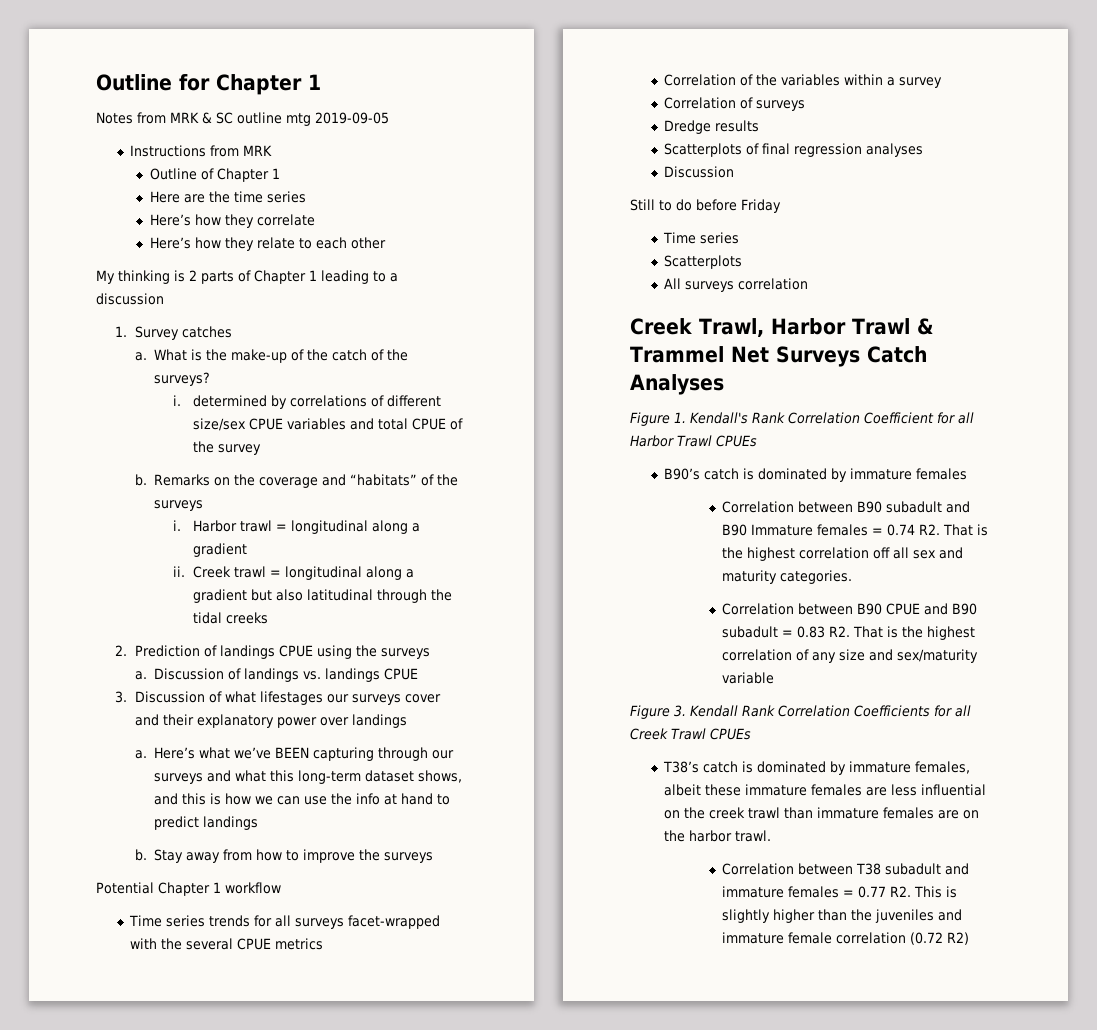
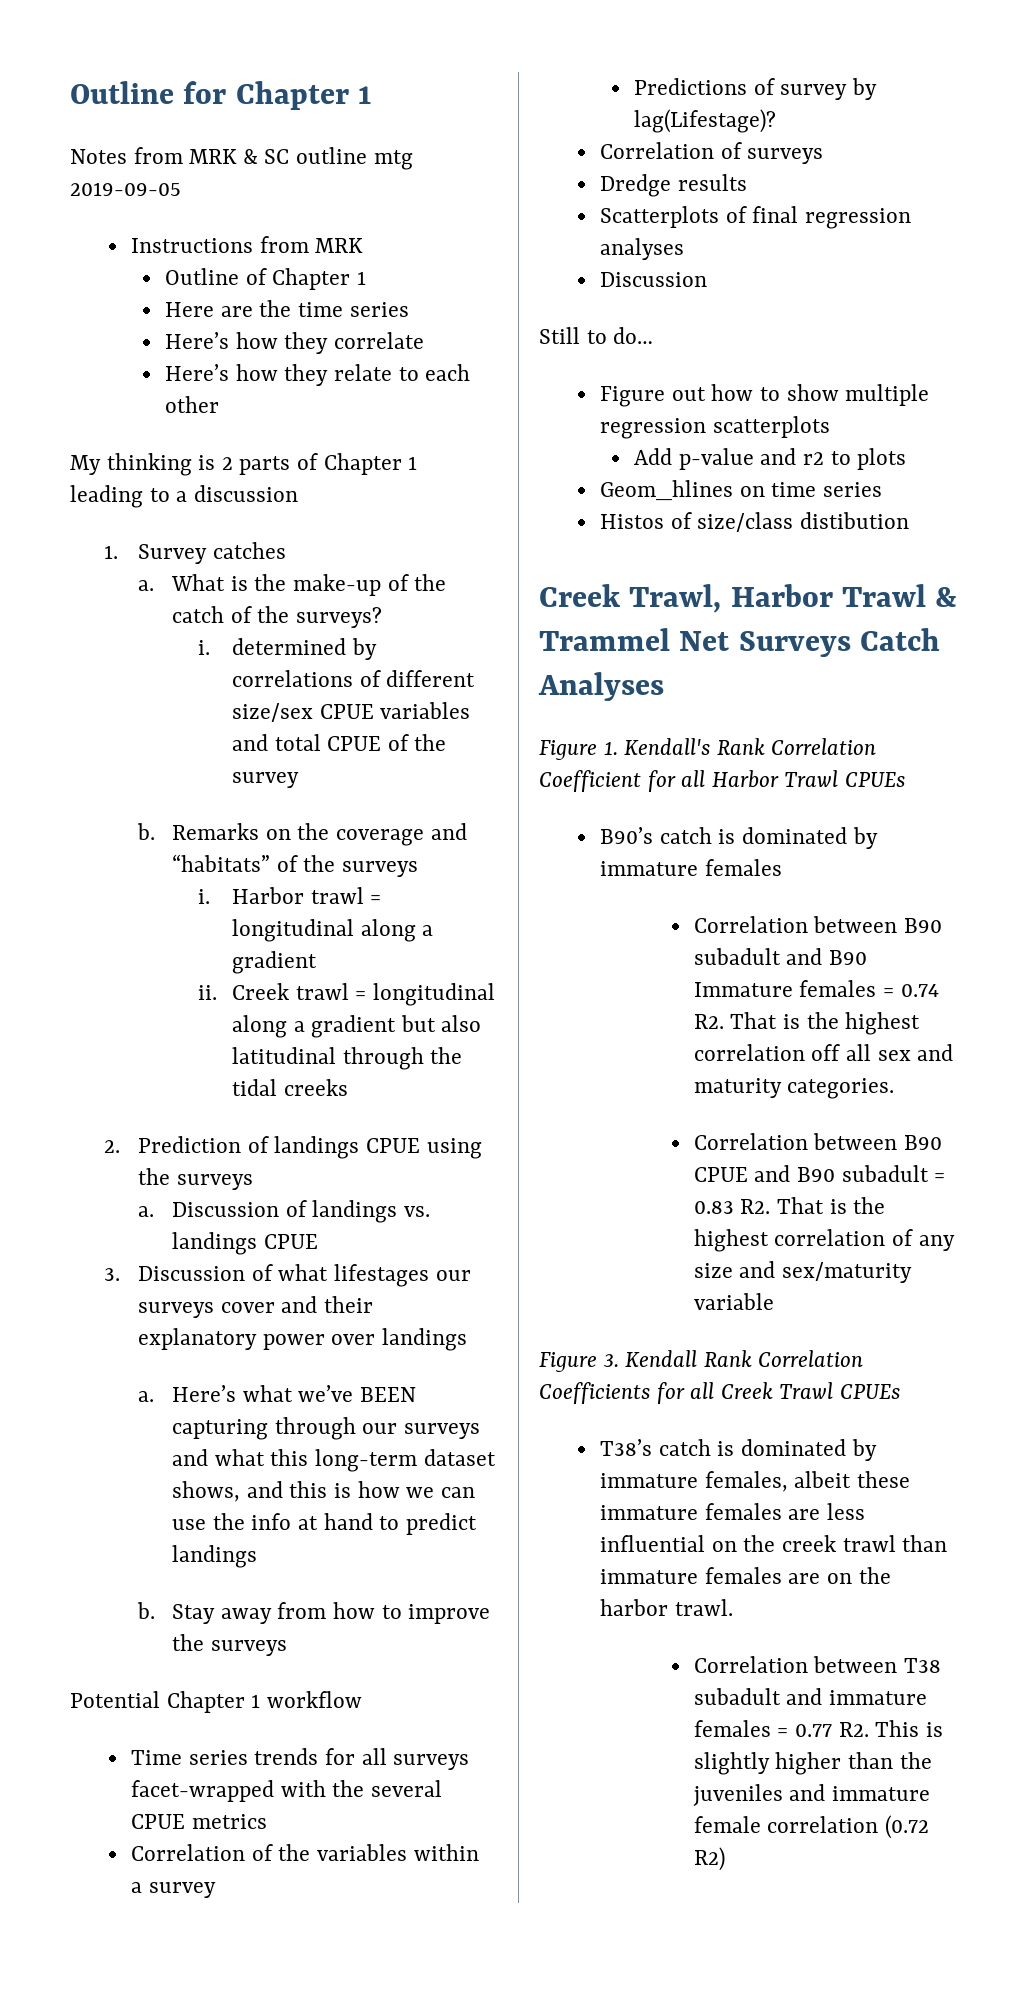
+ Predictions of survey by lag(Lifestage)?
- Still to do before Friday
- Time series
- Scatterplots
- All surveys correlation
+ Still to do…
+ Figure out how to show multiple regression scatterplots
+ Add p-value and r2 to plots
+ Geom_hlines on time series
+ Histos of size/class distibution

